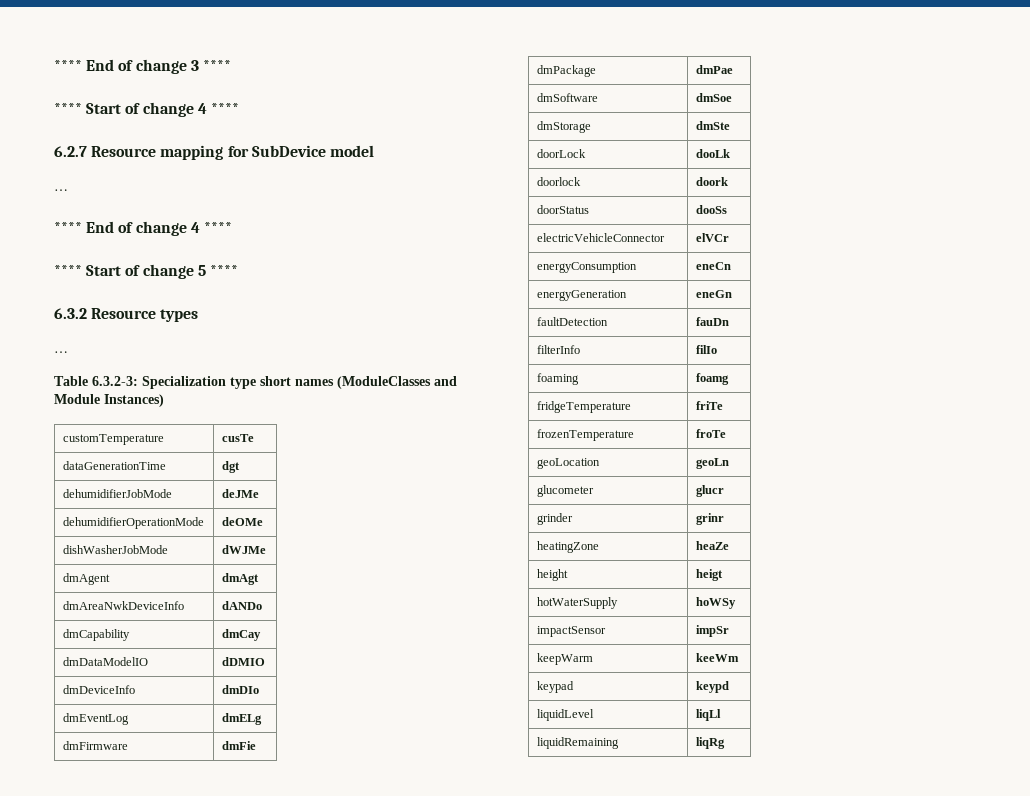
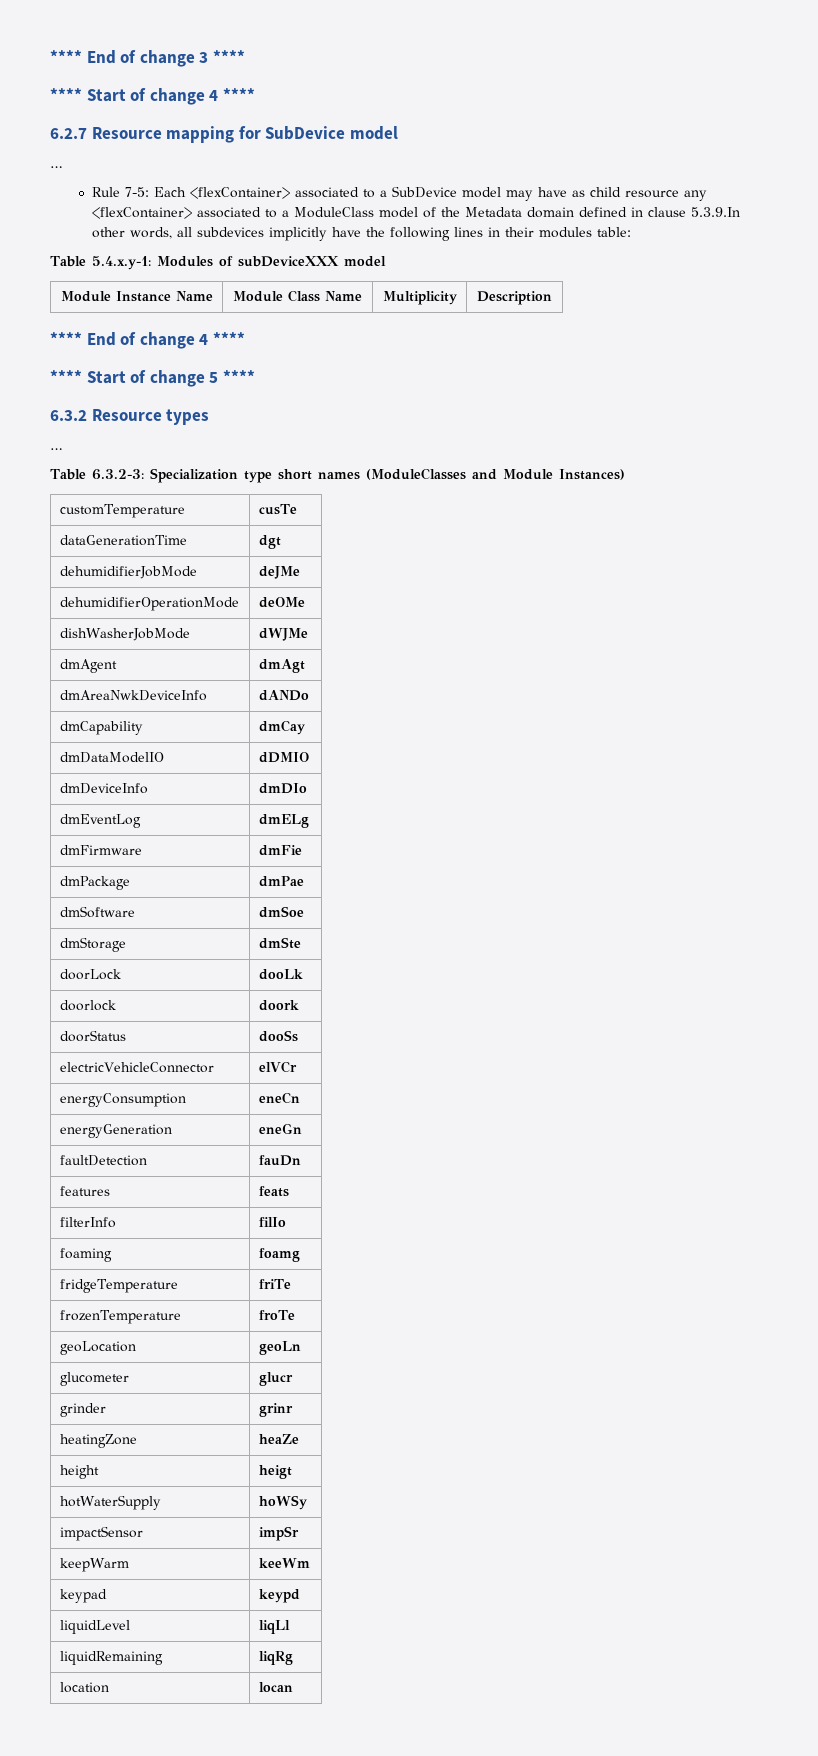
+ Rule 7-5: Each <flexContainer> associated to a SubDevice model may have as child resource any <flexContainer> associated to a ModuleClass model of the Metadata domain defined in clause 5.3.9.In other words, all subdevices implicitly have the following lines in their modules table:
+ Table 5.4.x.y-1: Modules of subDeviceXXX model
+ Module Instance Name | Module Class Name | Multiplicity | Description
+ features | feats
+ location | locan

